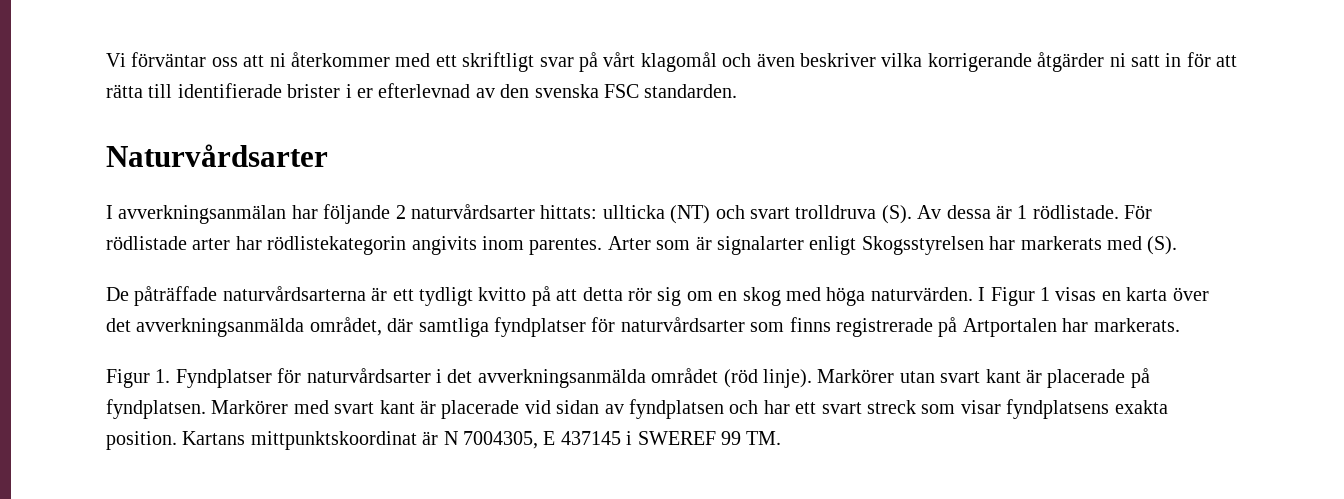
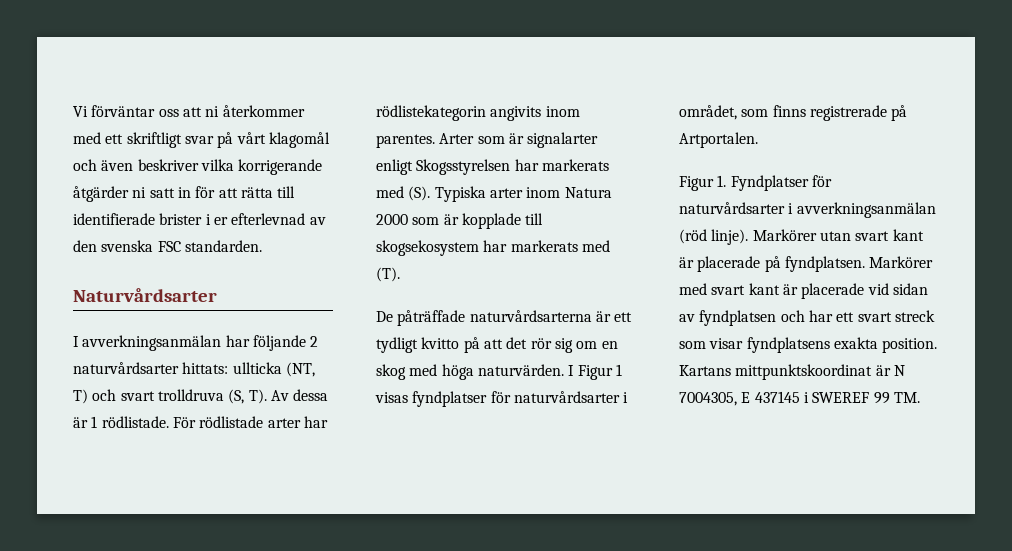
- I avverkningsanmälan har följande 2 naturvårdsarter hittats: ullticka (NT) och svart trolldruva (S). Av dessa är 1 rödlistade.
+ I avverkningsanmälan har följande 2 naturvårdsarter hittats: ullticka (NT, T) och svart trolldruva (S, T). Av dessa är 1 rödlistade.
- Arter som är signalarter enligt Skogsstyrelsen har markerats med (S).
+ Arter som är signalarter enligt Skogsstyrelsen har markerats med (S). Typiska arter inom Natura 2000 som är kopplade till skogsekosystem har markerats med (T).
- De påträffade naturvårdsarterna är ett tydligt kvitto på att detta rör sig om en skog med höga naturvärden.
+ De påträffade naturvårdsarterna är ett tydligt kvitto på att det rör sig om en skog med höga naturvärden.
- I Figur 1 visas en karta över det avverkningsanmälda området, där samtliga fyndplatser för naturvårdsarter som finns registrerade på Artportalen har markerats.
+ I Figur 1 visas fyndplatser för naturvårdsarter i området, som finns registrerade på Artportalen.
- Figur 1. Fyndplatser för naturvårdsarter i det avverkningsanmälda området (röd linje).
+ Figur 1. Fyndplatser för naturvårdsarter i avverkningsanmälan (röd linje).

